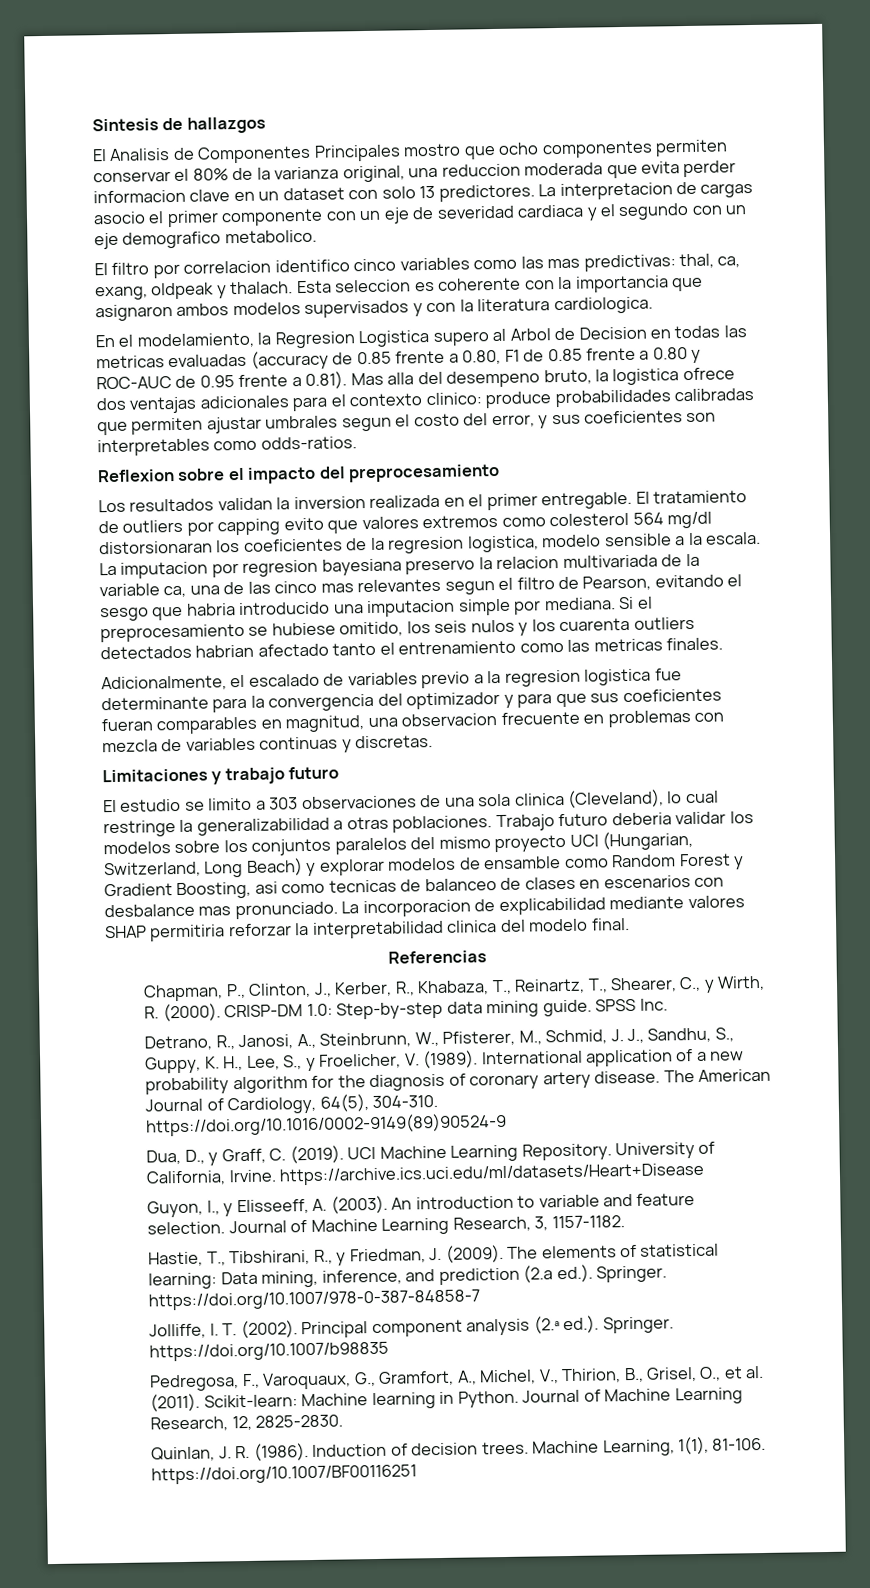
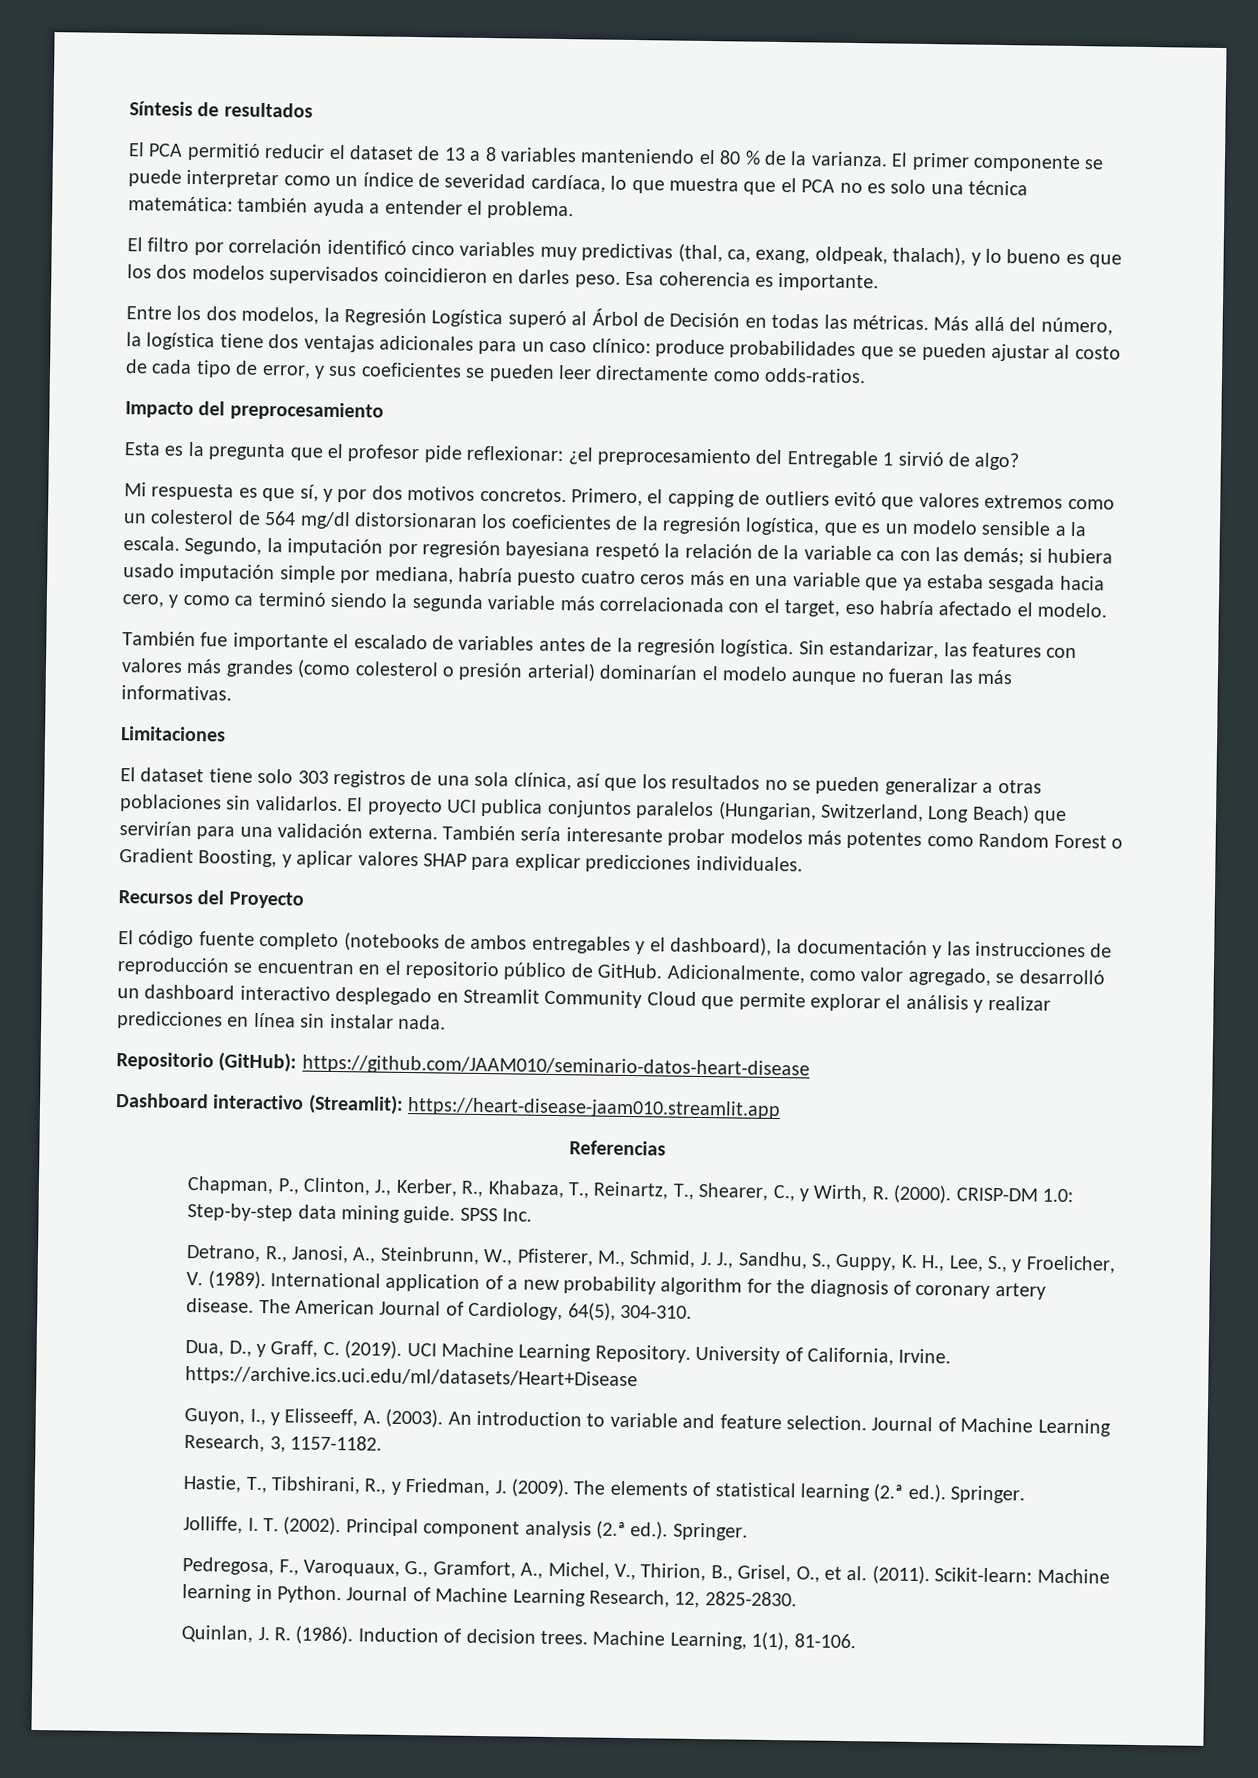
- Sintesis de hallazgos
- El Analisis de Componentes Principales mostro que ocho componentes permiten conservar el 80% de la varianza original, una reduccion moderada que evita perder informacion clave en un dataset con solo 13 predictores. La interpretacion de cargas asocio el primer componente con un eje de severidad cardiaca y el segundo con un eje demografico metabolico.
- El filtro por correlacion identifico cinco variables como las mas predictivas: thal, ca, exang, oldpeak y thalach. Esta seleccion es coherente con la importancia que asignaron ambos modelos supervisados y con la literatura cardiologica.
- En el modelamiento, la Regresion Logistica supero al Arbol de Decision en todas las metricas evaluadas (accuracy de 0.85 frente a 0.80, F1 de 0.85 frente a 0.80 y ROC-AUC de 0.95 frente a 0.81). Mas alla del desempeno bruto, la logistica ofrece dos ventajas adicionales para el contexto clinico: produce probabilidades calibradas que permiten ajustar umbrales segun el costo del error, y sus coeficientes son interpretables como odds-ratios.
- Reflexion sobre el impacto del preprocesamiento
- Los resultados validan la inversion realizada en el primer entregable. El tratamiento de outliers por capping evito que valores extremos como colesterol 564 mg/dl distorsionaran los coeficientes de la regresion logistica, modelo sensible a la escala.
+ Síntesis de resultados
+ El PCA permitió reducir el dataset de 13 a 8 variables manteniendo el 80 % de la varianza. El primer componente se puede interpretar como un índice de severidad cardíaca, lo que muestra que el PCA no es solo una técnica matemática: también ayuda a entender el problema.
+ El filtro por correlación identificó cinco variables muy predictivas (thal, ca, exang, oldpeak, thalach), y lo bueno es que los dos modelos supervisados coincidieron en darles peso. Esa coherencia es importante.
+ Entre los dos modelos, la Regresión Logística superó al Árbol de Decisión en todas las métricas. Más allá del número, la logística tiene dos ventajas adicionales para un caso clínico: produce probabilidades que se pueden ajustar al costo de cada tipo de error, y sus coeficientes se pueden leer directamente como odds-ratios.
+ Impacto del preprocesamiento
+ Esta es la pregunta que el profesor pide reflexionar: ¿el preprocesamiento del Entregable 1 sirvió de algo?
+ Mi respuesta es que sí, y por dos motivos concretos. Primero, el capping de outliers evitó que valores extremos como un colesterol de 564 mg/dl distorsionaran los coeficientes de la regresión logística, que es un modelo sensible a la escala.
- La imputacion por regresion bayesiana preservo la relacion multivariada de la variable ca, una de las cinco mas relevantes segun el filtro de Pearson, evitando el sesgo que habria introducido una imputacion simple por mediana. Si el preprocesamiento se hubiese omitido, los seis nulos y los cuarenta outliers detectados habrian afectado tanto el entrenamiento como las metricas finales.
- Adicionalmente, el escalado de variables previo a la regresion logistica fue determinante para la convergencia del optimizador y para que sus coeficientes fueran comparables en magnitud, una observacion frecuente en problemas con mezcla de variables continuas y discretas.
- Limitaciones y trabajo futuro
- El estudio se limito a 303 observaciones de una sola clinica (Cleveland), lo cual restringe la generalizabilidad a otras poblaciones. Trabajo futuro deberia validar los modelos sobre los conjuntos paralelos del mismo proyecto UCI (Hungarian, Switzerland, Long Beach) y explorar modelos de ensamble como Random Forest y Gradient Boosting, asi como tecnicas de balanceo de clases en escenarios con desbalance mas pronunciado. La incorporacion de explicabilidad mediante valores SHAP permitiria reforzar la interpretabilidad clinica del modelo final.
+ Segundo, la imputación por regresión bayesiana respetó la relación de la variable ca con las demás; si hubiera usado imputación simple por mediana, habría puesto cuatro ceros más en una variable que ya estaba sesgada hacia cero, y como ca terminó siendo la segunda variable más correlacionada con el target, eso habría afectado el modelo.
+ También fue importante el escalado de variables antes de la regresión logística. Sin estandarizar, las features con valores más grandes (como colesterol o presión arterial) dominarían el modelo aunque no fueran las más informativas.
+ Limitaciones
+ El dataset tiene solo 303 registros de una sola clínica, así que los resultados no se pueden generalizar a otras poblaciones sin validarlos. El proyecto UCI publica conjuntos paralelos (Hungarian, Switzerland, Long Beach) que servirían para una validación externa. También sería interesante probar modelos más potentes como Random Forest o Gradient Boosting, y aplicar valores SHAP para explicar predicciones individuales.
+ Recursos del Proyecto
+ El código fuente completo (notebooks de ambos entregables y el dashboard), la documentación y las instrucciones de reproducción se encuentran en el repositorio público de GitHub. Adicionalmente, como valor agregado, se desarrolló un dashboard interactivo desplegado en Streamlit Community Cloud que permite explorar el análisis y realizar predicciones en línea sin instalar nada.
+ Repositorio (GitHub): https://github.com/JAAM010/seminario-datos-heart-disease
+ Dashboard interactivo (Streamlit): https://heart-disease-jaam010.streamlit.app
- The American Journal of Cardiology, 64(5), 304-310. https://doi.org/10.1016/0002-9149(89)90524-9
+ The American Journal of Cardiology, 64(5), 304-310.
- The elements of statistical learning: Data mining, inference, and prediction (2.a ed.). Springer. https://doi.org/10.1007/978-0-387-84858-7
+ The elements of statistical learning (2.ª ed.). Springer.
- Principal component analysis (2.ª ed.). Springer. https://doi.org/10.1007/b98835
+ Principal component analysis (2.ª ed.). Springer.
- Machine Learning, 1(1), 81-106. https://doi.org/10.1007/BF00116251
+ Machine Learning, 1(1), 81-106.

